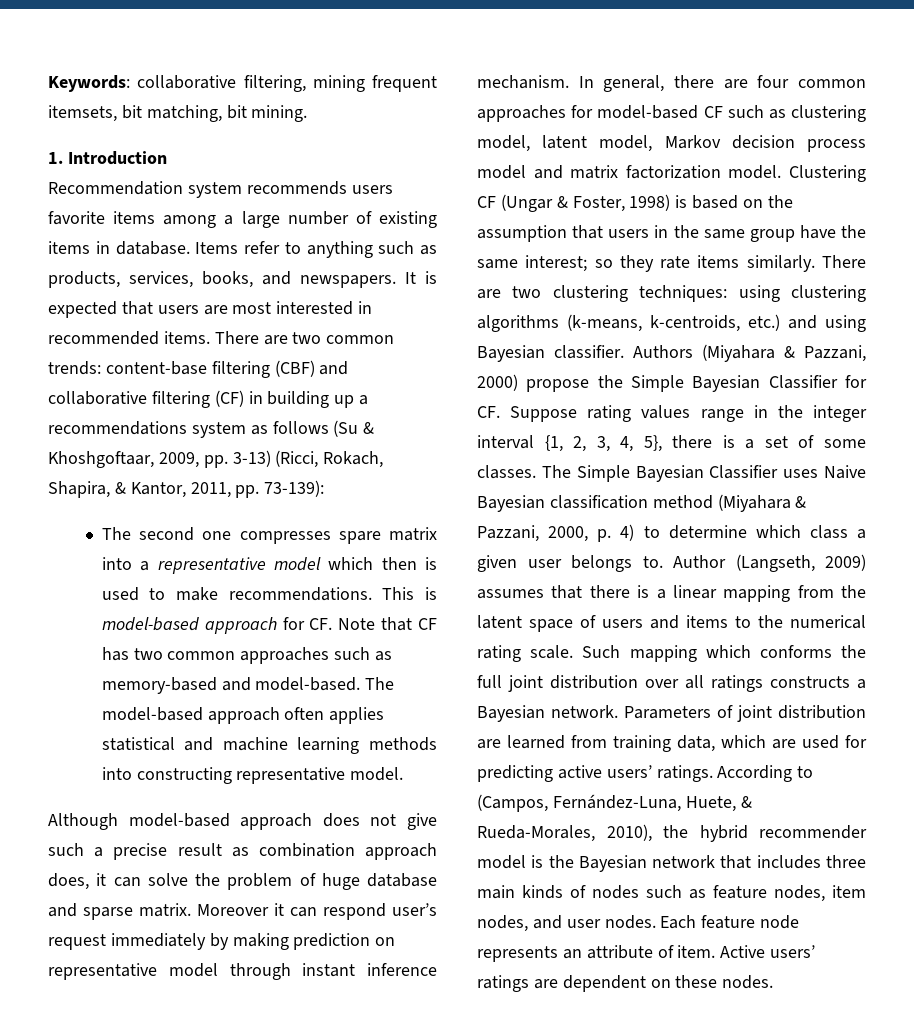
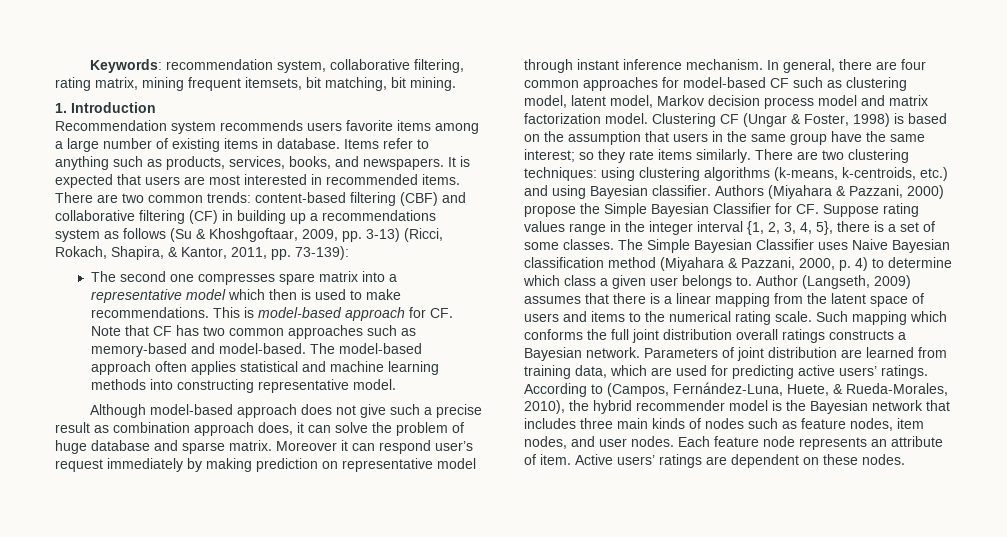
- Keywords: collaborative filtering, mining frequent itemsets, bit matching, bit mining.
+ Keywords: recommendation system, collaborative filtering, rating matrix, mining frequent itemsets, bit matching, bit mining.
- There are two common trends: content-base filtering (CBF) and collaborative filtering (CF) in building up a recommendations system as follows (Su & Khoshgoftaar, 2009, pp. 3-13) (Ricci, Rokach, Shapira, & Kantor, 2011, pp. 73-139):
+ There are two common trends: content-based filtering (CBF) and collaborative filtering (CF) in building up a recommendations system as follows (Su & Khoshgoftaar, 2009, pp. 3-13) (Ricci, Rokach, Shapira, & Kantor, 2011, pp. 73-139):
- Such mapping which conforms the full joint distribution over all ratings constructs a Bayesian network.
+ Such mapping which conforms the full joint distribution overall ratings constructs a Bayesian network.

